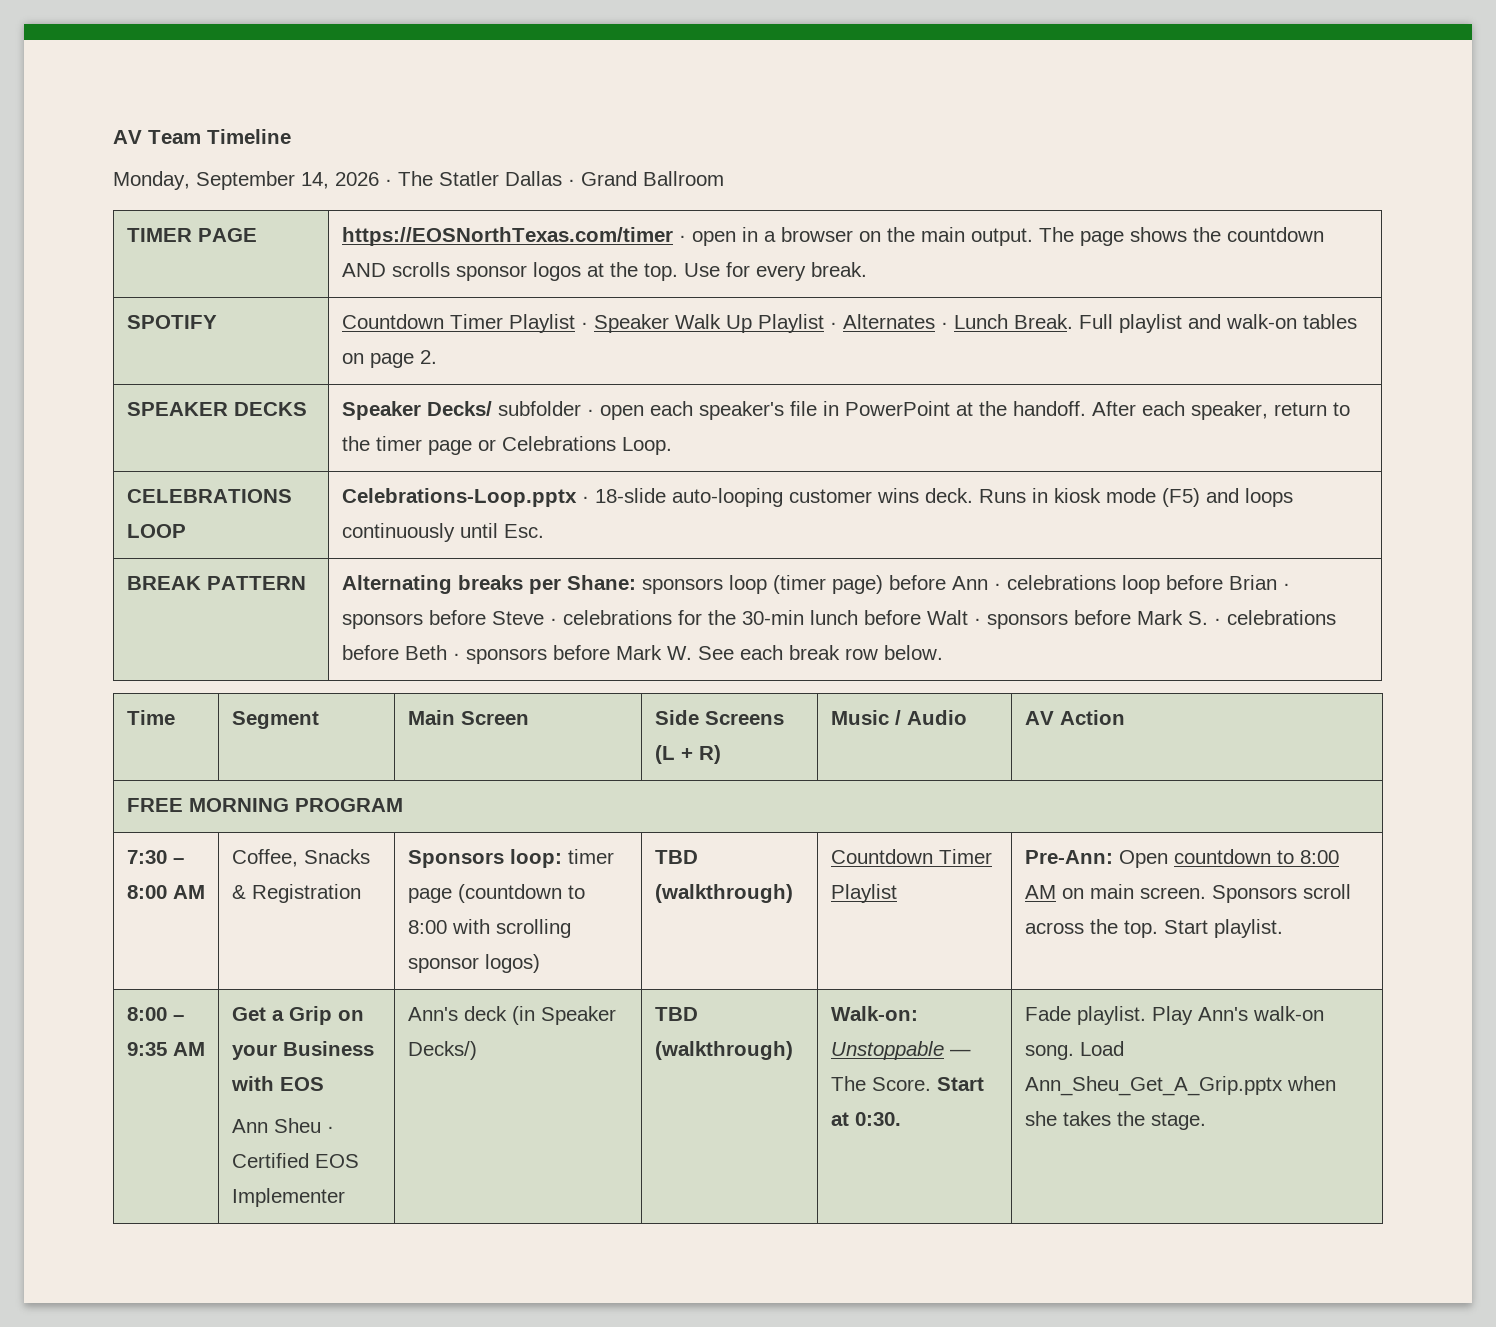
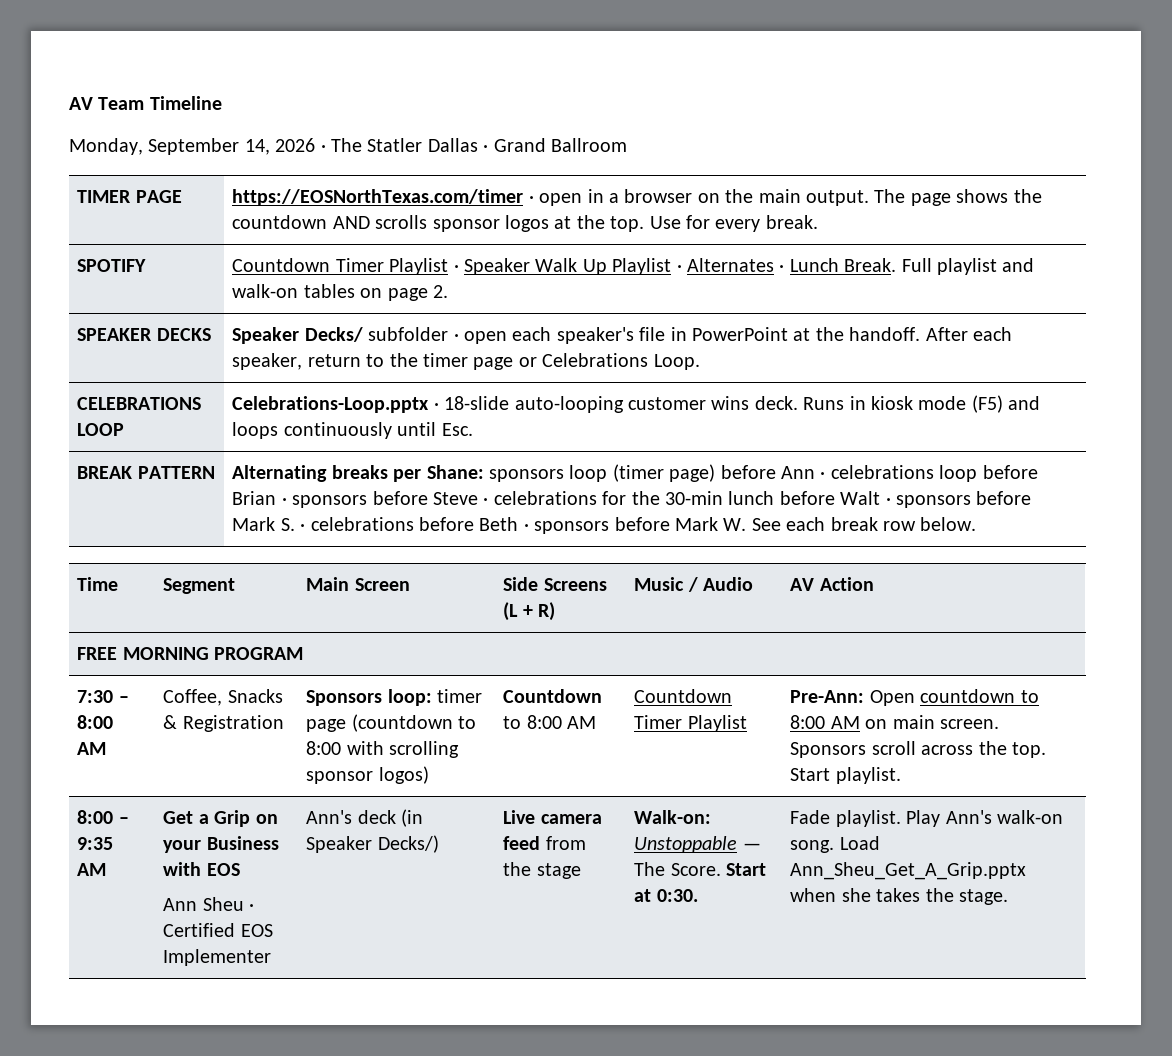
- Sponsors loop: timer page (countdown to 8:00 with scrolling sponsor logos) | TBD (walkthrough)
+ Sponsors loop: timer page (countdown to 8:00 with scrolling sponsor logos) | Countdown to 8:00 AM
- Ann's deck (in Speaker Decks/) | TBD (walkthrough)
+ Ann's deck (in Speaker Decks/) | Live camera feed from the stage

